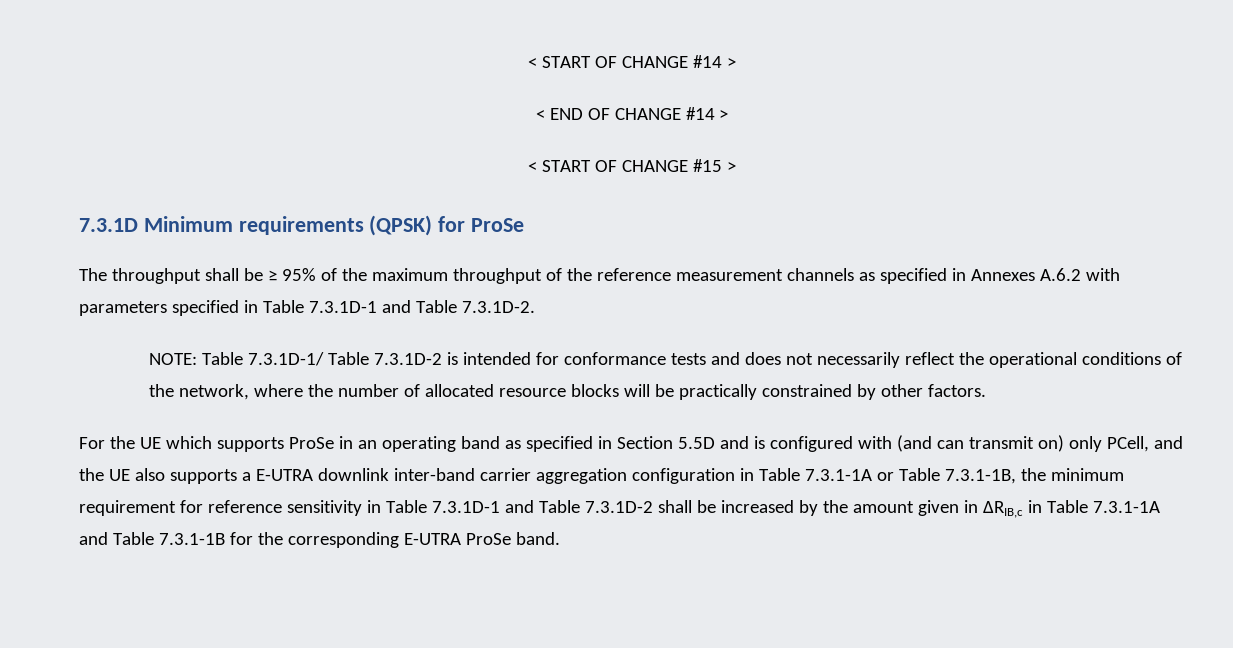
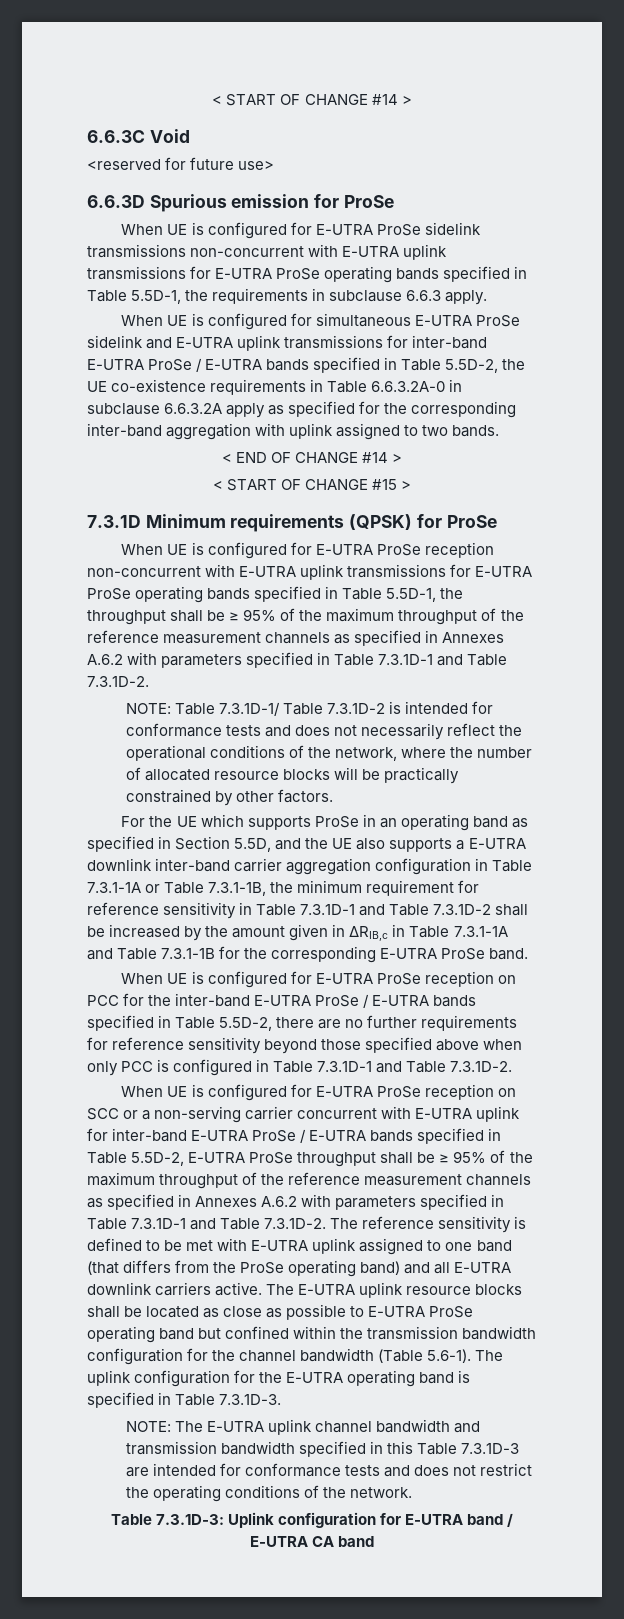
+ 6.6.3C Void
+ <reserved for future use>
+ 6.6.3D Spurious emission for ProSe
+ When UE is configured for E-UTRA ProSe sidelink transmissions non-concurrent with E-UTRA uplink transmissions for E-UTRA ProSe operating bands specified in Table 5.5D-1, the requirements in subclause 6.6.3 apply.
+ When UE is configured for simultaneous E-UTRA ProSe sidelink and E-UTRA uplink transmissions for inter-band E-UTRA ProSe / E-UTRA bands specified in Table 5.5D-2, the UE co-existence requirements in Table 6.6.3.2A-0 in subclause 6.6.3.2A apply as specified for the corresponding inter-band aggregation with uplink assigned to two bands.
- The throughput shall be ≥ 95% of the maximum throughput of the reference measurement channels as specified in Annexes A.6.2 with parameters specified in Table 7.3.1D-1 and Table 7.3.1D-2.
+ When UE is configured for E-UTRA ProSe reception non-concurrent with E-UTRA uplink transmissions for E-UTRA ProSe operating bands specified in Table 5.5D-1, the throughput shall be ≥ 95% of the maximum throughput of the reference measurement channels as specified in Annexes A.6.2 with parameters specified in Table 7.3.1D-1 and Table 7.3.1D-2.
- For the UE which supports ProSe in an operating band as specified in Section 5.5D and is configured with (and can transmit on) only PCell, and the UE also supports a E-UTRA downlink inter-band carrier aggregation configuration in Table 7.3.1-1A or Table 7.3.1-1B, the minimum requirement for reference sensitivity in Table 7.3.1D-1 and Table 7.3.1D-2 shall be increased by the amount given in ΔRIB,c in Table 7.3.1-1A and Table 7.3.1-1B for the corresponding E-UTRA ProSe band.
+ For the UE which supports ProSe in an operating band as specified in Section 5.5D, and the UE also supports a E-UTRA downlink inter-band carrier aggregation configuration in Table 7.3.1-1A or Table 7.3.1-1B, the minimum requirement for reference sensitivity in Table 7.3.1D-1 and Table 7.3.1D-2 shall be increased by the amount given in ΔRIB,c in Table 7.3.1-1A and Table 7.3.1-1B for the corresponding E-UTRA ProSe band.
+ When UE is configured for E-UTRA ProSe reception on PCC for the inter-band E-UTRA ProSe / E-UTRA bands specified in Table 5.5D-2, there are no further requirements for reference sensitivity beyond those specified above when only PCC is configured in Table 7.3.1D-1 and Table 7.3.1D-2.
+ When UE is configured for E-UTRA ProSe reception on SCC or a non-serving carrier concurrent with E-UTRA uplink for inter-band E-UTRA ProSe / E-UTRA bands specified in Table 5.5D-2, E-UTRA ProSe throughput shall be ≥ 95% of the maximum throughput of the reference measurement channels as specified in Annexes A.6.2 with parameters specified in Table 7.3.1D-1 and Table 7.3.1D-2. The reference sensitivity is defined to be met with E-UTRA uplink assigned to one band (that differs from the ProSe operating band) and all E-UTRA downlink carriers active. The E-UTRA uplink resource blocks shall be located as close as possible to E-UTRA ProSe operating band but confined within the transmission bandwidth configuration for the channel bandwidth (Table 5.6-1). The uplink configuration for the E-UTRA operating band is specified in Table 7.3.1D-3.
+ NOTE: The E-UTRA uplink channel bandwidth and transmission bandwidth specified in this Table 7.3.1D-3 are intended for conformance tests and does not restrict the operating conditions of the network.
+ Table 7.3.1D-3: Uplink configuration for E-UTRA band / E-UTRA CA band

